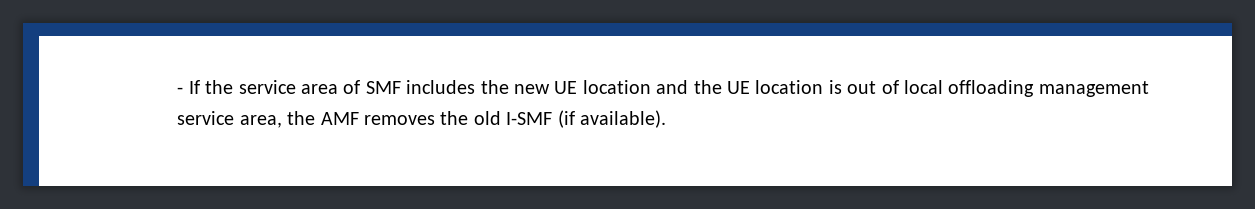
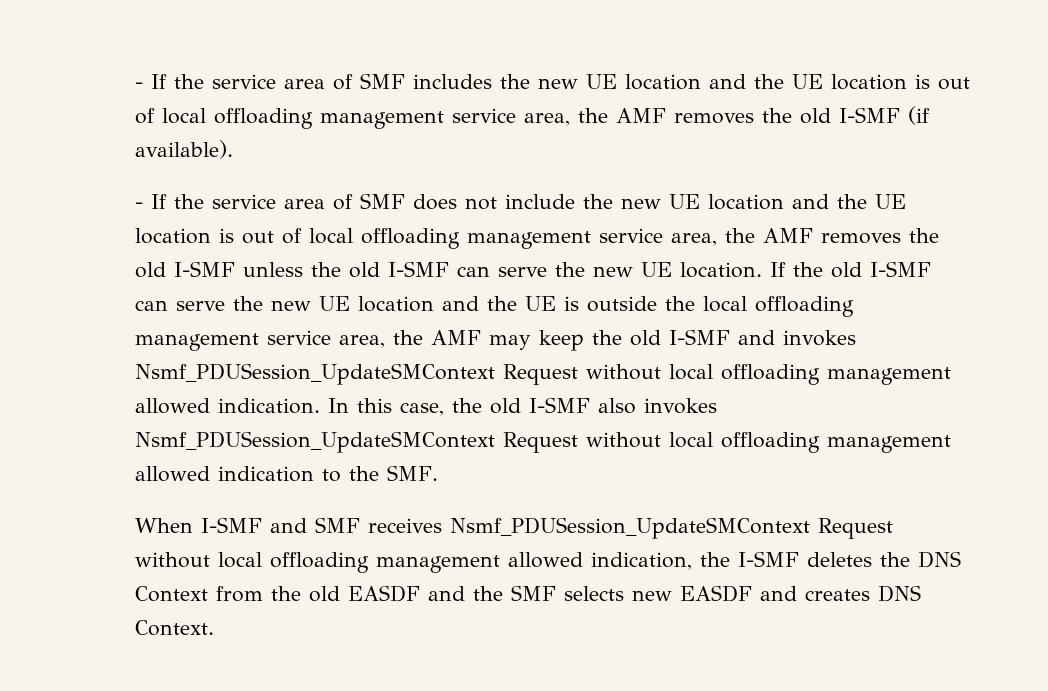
+ - If the service area of SMF does not include the new UE location and the UE location is out of local offloading management service area, the AMF removes the old I-SMF unless the old I-SMF can serve the new UE location. If the old I-SMF can serve the new UE location and the UE is outside the local offloading management service area, the AMF may keep the old I-SMF and invokes Nsmf_PDUSession_UpdateSMContext Request without local offloading management allowed indication. In this case, the old I-SMF also invokes Nsmf_PDUSession_UpdateSMContext Request without local offloading management allowed indication to the SMF.
+ When I-SMF and SMF receives Nsmf_PDUSession_UpdateSMContext Request without local offloading management allowed indication, the I-SMF deletes the DNS Context from the old EASDF and the SMF selects new EASDF and creates DNS Context.

